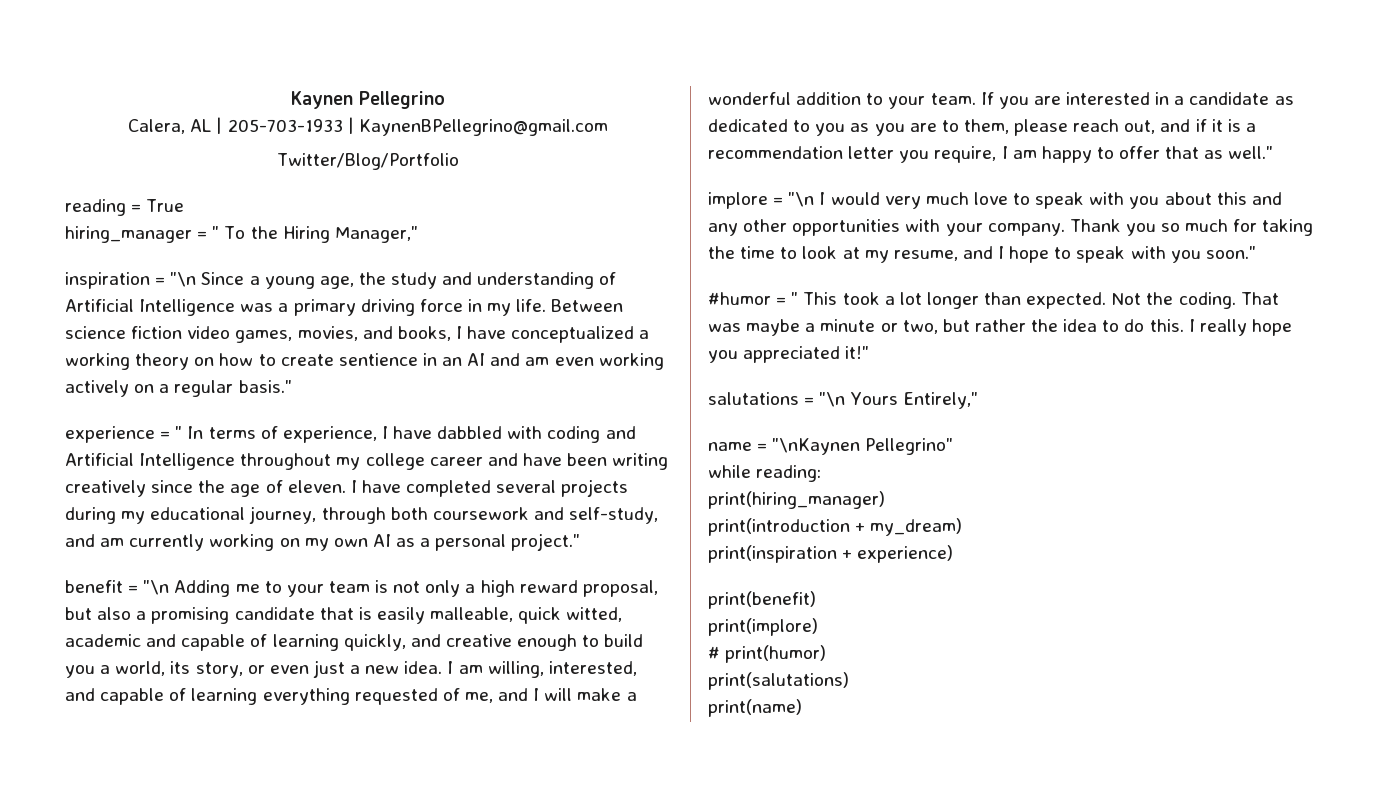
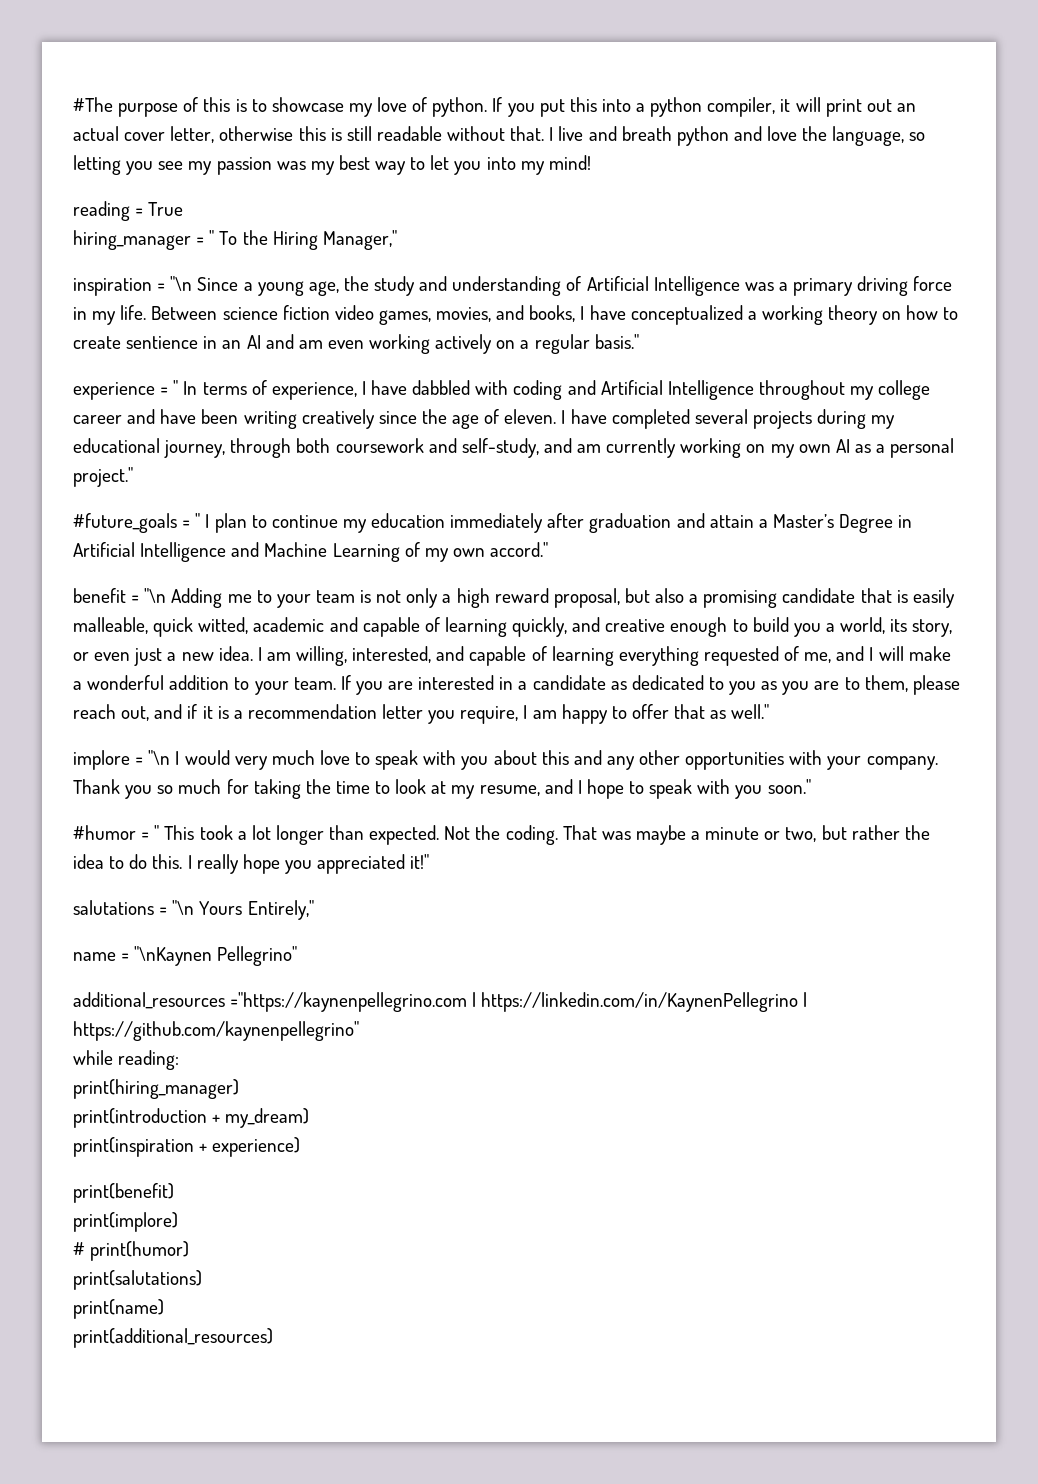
- Kaynen Pellegrino
- Calera, AL | 205-703-1933 | KaynenBPellegrino@gmail.com
- Twitter/Blog/Portfolio
+ #The purpose of this is to showcase my love of python. If you put this into a python compiler, it will print out an actual cover letter, otherwise this is still readable without that. I live and breath python and love the language, so letting you see my passion was my best way to let you into my mind!
+ #future_goals = " I plan to continue my education immediately after graduation and attain a Master’s Degree in Artificial Intelligence and Machine Learning of my own accord."
+ additional_resources ="https://kaynenpellegrino.com | https://linkedin.com/in/KaynenPellegrino | https://github.com/kaynenpellegrino"
+ print(additional_resources)

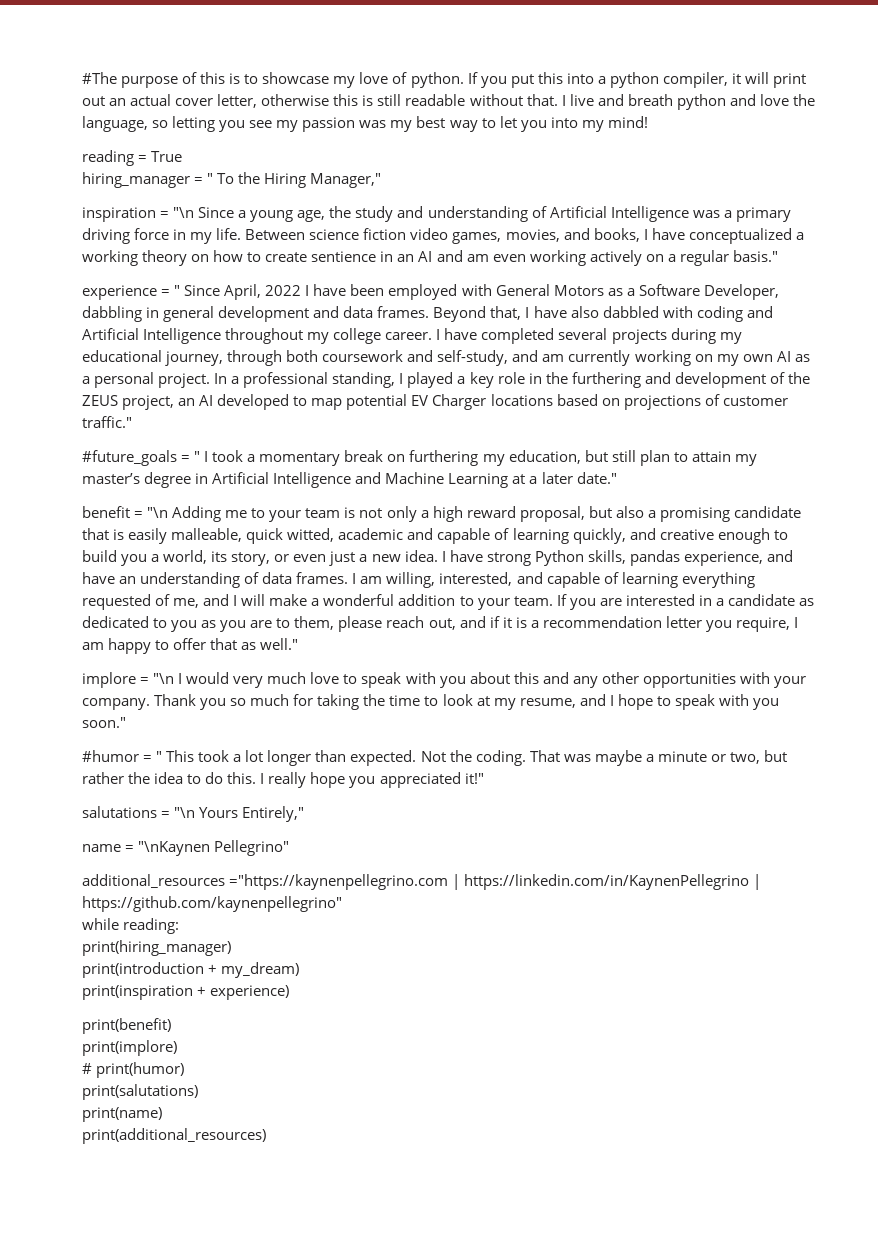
- experience = " In terms of experience, I have dabbled with coding and Artificial Intelligence throughout my college career and have been writing creatively since the age of eleven.
+ experience = " Since April, 2022 I have been employed with General Motors as a Software Developer, dabbling in general development and data frames. Beyond that, I have also dabbled with coding and Artificial Intelligence throughout my college career.
- I have completed several projects during my educational journey, through both coursework and self-study, and am currently working on my own AI as a personal project."
- #future_goals = " I plan to continue my education immediately after graduation and attain a Master’s Degree in Artificial Intelligence and Machine Learning of my own accord."
+ I have completed several projects during my educational journey, through both coursework and self-study, and am currently working on my own AI as a personal project. In a professional standing, I played a key role in the furthering and development of the ZEUS project, an AI developed to map potential EV Charger locations based on projections of customer traffic."
+ #future_goals = " I took a momentary break on furthering my education, but still plan to attain my master’s degree in Artificial Intelligence and Machine Learning at a later date."
- I am willing, interested, and capable of learning everything requested of me, and I will make a wonderful addition to your team.
+ I have strong Python skills, pandas experience, and have an understanding of data frames. I am willing, interested, and capable of learning everything requested of me, and I will make a wonderful addition to your team.

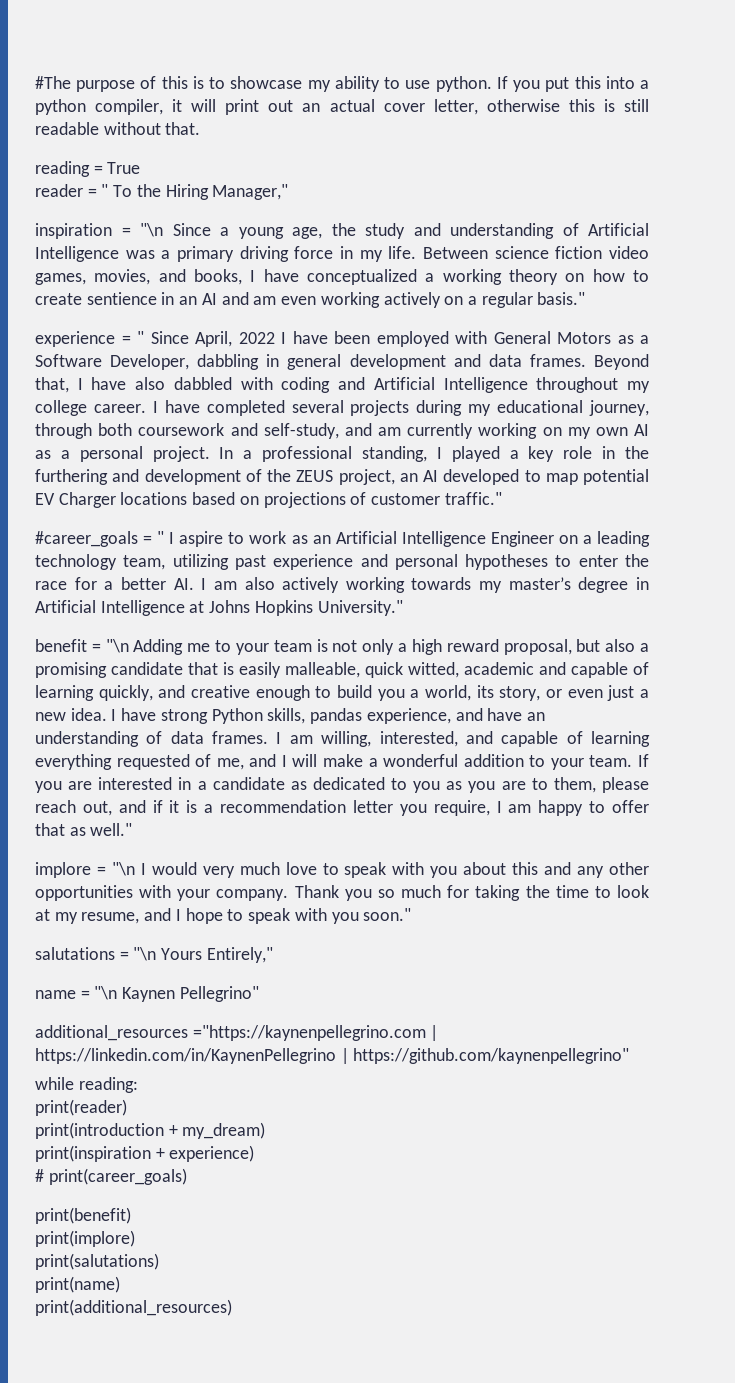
- #The purpose of this is to showcase my love of python.
+ #The purpose of this is to showcase my ability to use python.
- I live and breath python and love the language, so letting you see my passion was my best way to let you into my mind!
- hiring_manager = " To the Hiring Manager,"
+ reader = " To the Hiring Manager,"
- #future_goals = " I took a momentary break on furthering my education, but still plan to attain my master’s degree in Artificial Intelligence and Machine Learning at a later date."
+ #career_goals = " I aspire to work as an Artificial Intelligence Engineer on a leading technology team, utilizing past experience and personal hypotheses to enter the race for a better AI. I am also actively working towards my master’s degree in Artificial Intelligence at Johns Hopkins University."
- #humor = " This took a lot longer than expected. Not the coding. That was maybe a minute or two, but rather the idea to do this. I really hope you appreciated it!"
- name = "\nKaynen Pellegrino"
+ name = "\n Kaynen Pellegrino"
- print(hiring_manager)
+ print(reader)
+ # print(career_goals)
- # print(humor)

